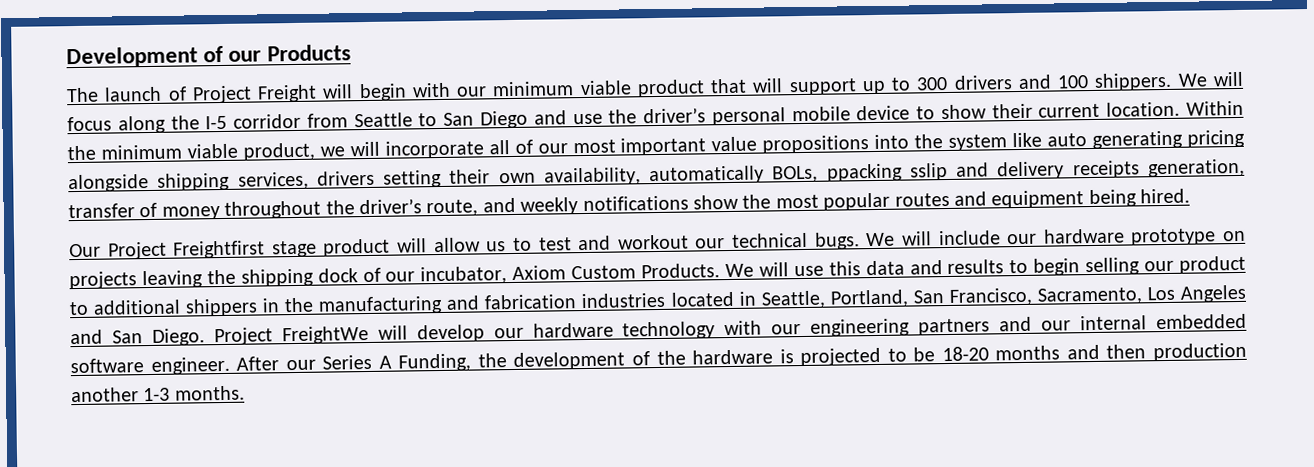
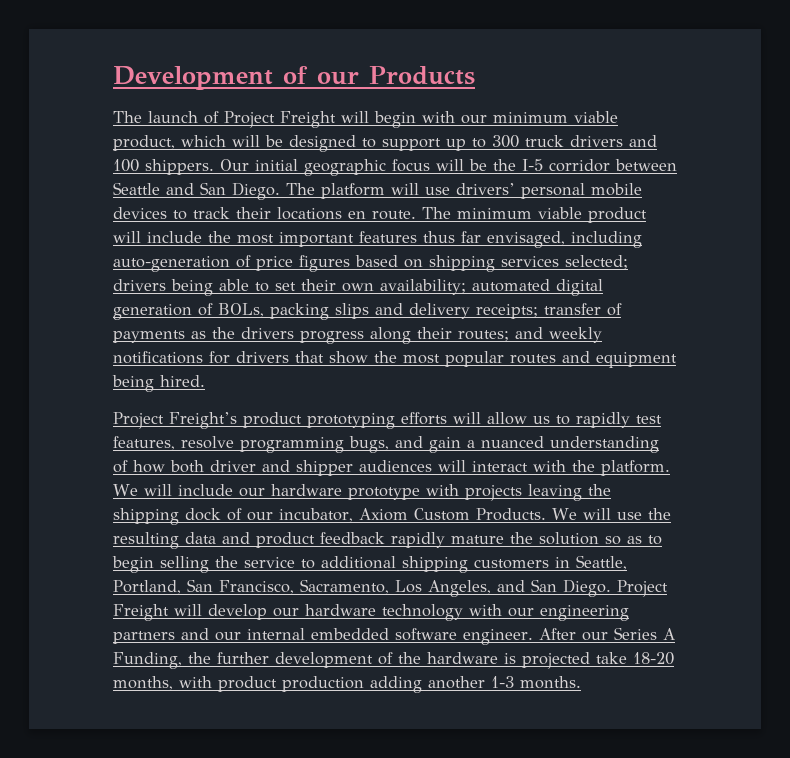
- The launch of Project Freight will begin with our minimum viable product that will support up to 300 drivers and 100 shippers.
+ The launch of Project Freight will begin with our minimum viable product, which will be designed to support up to 300 truck drivers and 100 shippers.
- We will focus along the I-5 corridor from Seattle to San Diego and use the driver’s personal mobile device to show their current location. Within the minimum viable product, we will incorporate all of our most important value propositions into the system like auto generating pricing alongside shipping services, drivers setting their own availability, automatically BOLs, ppacking sslip and delivery receipts generation, transfer of money throughout the driver’s route, and weekly notifications show the most popular routes and equipment being hired.
+ Our initial geographic focus will be the I-5 corridor between Seattle and San Diego. The platform will use drivers’ personal mobile devices to track their locations en route. The minimum viable product will include the most important features thus far envisaged, including auto-generation of price figures based on shipping services selected; drivers being able to set their own availability; automated digital generation of BOLs, packing slips and delivery receipts; transfer of payments as the drivers progress along their routes; and weekly notifications for drivers that show the most popular routes and equipment being hired.
- Our Project Freightfirst stage product will allow us to test and workout our technical bugs.
+ Project Freight’s product prototyping efforts will allow us to rapidly test features, resolve programming bugs, and gain a nuanced understanding of how both driver and shipper audiences will interact with the platform.
- We will include our hardware prototype on projects leaving the shipping dock of our incubator, Axiom Custom Products.
+ We will include our hardware prototype with projects leaving the shipping dock of our incubator, Axiom Custom Products.
- We will use this data and results to begin selling our product to additional shippers in the manufacturing and fabrication industries located in Seattle, Portland, San Francisco, Sacramento, Los Angeles and San Diego.
+ We will use the resulting data and product feedback rapidly mature the solution so as to begin selling the service to additional shipping customers in Seattle, Portland, San Francisco, Sacramento, Los Angeles, and San Diego.
- Project FreightWe will develop our hardware technology with our engineering partners and our internal embedded software engineer.
+ Project Freight will develop our hardware technology with our engineering partners and our internal embedded software engineer.
- After our Series A Funding, the development of the hardware is projected to be 18-20 months and then production another 1-3 months.
+ After our Series A Funding, the further development of the hardware is projected take 18-20 months, with product production adding another 1-3 months.

